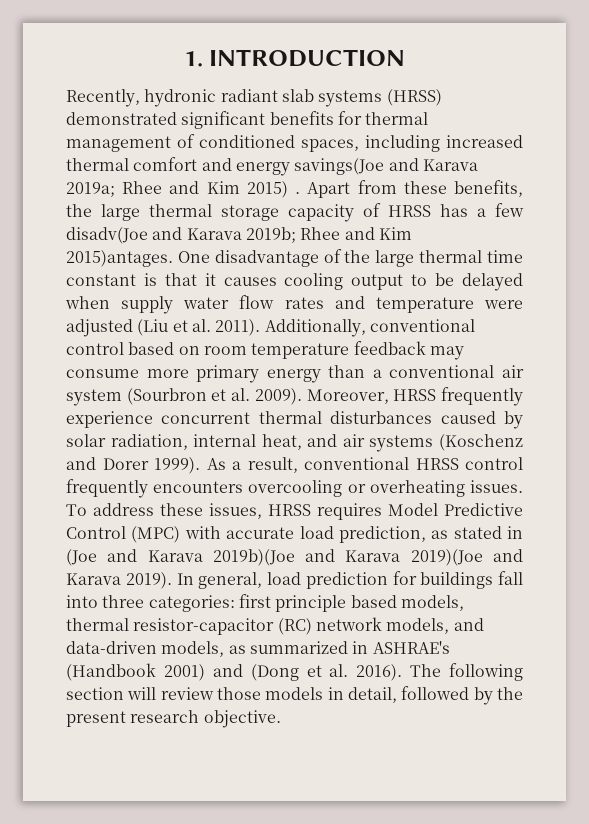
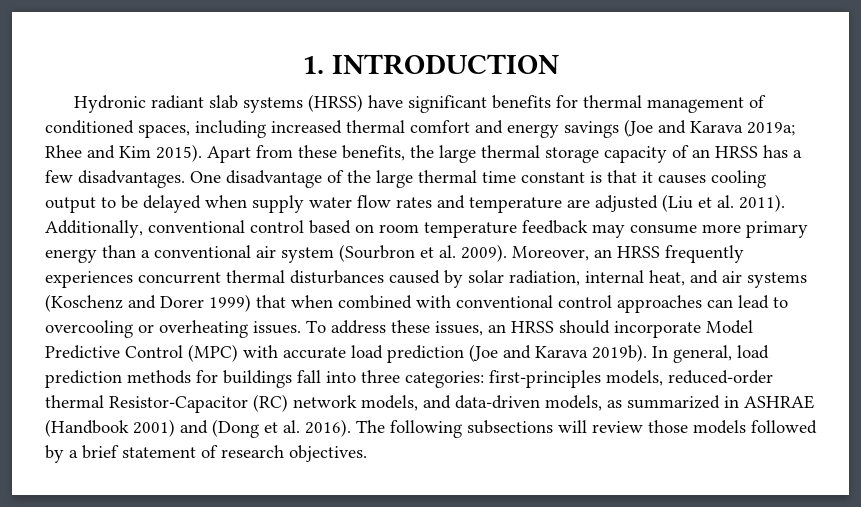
- Recently, hydronic radiant slab systems (HRSS) demonstrated significant benefits for thermal management of conditioned spaces, including increased thermal comfort and energy savings(Joe and Karava 2019a; Rhee and Kim 2015) .
+ Hydronic radiant slab systems (HRSS) have significant benefits for thermal management of conditioned spaces, including increased thermal comfort and energy savings (Joe and Karava 2019a; Rhee and Kim 2015).
- Apart from these benefits, the large thermal storage capacity of HRSS has a few disadv(Joe and Karava 2019b; Rhee and Kim 2015)antages.
+ Apart from these benefits, the large thermal storage capacity of an HRSS has a few disadvantages.
- One disadvantage of the large thermal time constant is that it causes cooling output to be delayed when supply water flow rates and temperature were adjusted (Liu et al. 2011).
+ One disadvantage of the large thermal time constant is that it causes cooling output to be delayed when supply water flow rates and temperature are adjusted (Liu et al. 2011).
- Moreover, HRSS frequently experience concurrent thermal disturbances caused by solar radiation, internal heat, and air systems (Koschenz and Dorer 1999). As a result, conventional HRSS control frequently encounters overcooling or overheating issues.
+ Moreover, an HRSS frequently experiences concurrent thermal disturbances caused by solar radiation, internal heat, and air systems (Koschenz and Dorer 1999) that when combined with conventional control approaches can lead to overcooling or overheating issues.
- To address these issues, HRSS requires Model Predictive Control (MPC) with accurate load prediction, as stated in (Joe and Karava 2019b)(Joe and Karava 2019)(Joe and Karava 2019).
+ To address these issues, an HRSS should incorporate Model Predictive Control (MPC) with accurate load prediction (Joe and Karava 2019b).
- In general, load prediction for buildings fall into three categories: first principle based models, thermal resistor-capacitor (RC) network models, and data-driven models, as summarized in ASHRAE's (Handbook 2001) and (Dong et al. 2016).
+ In general, load prediction methods for buildings fall into three categories: first-principles models, reduced-order thermal Resistor-Capacitor (RC) network models, and data-driven models, as summarized in ASHRAE (Handbook 2001) and (Dong et al. 2016).
- The following section will review those models in detail, followed by the present research objective.
+ The following subsections will review those models followed by a brief statement of research objectives.

